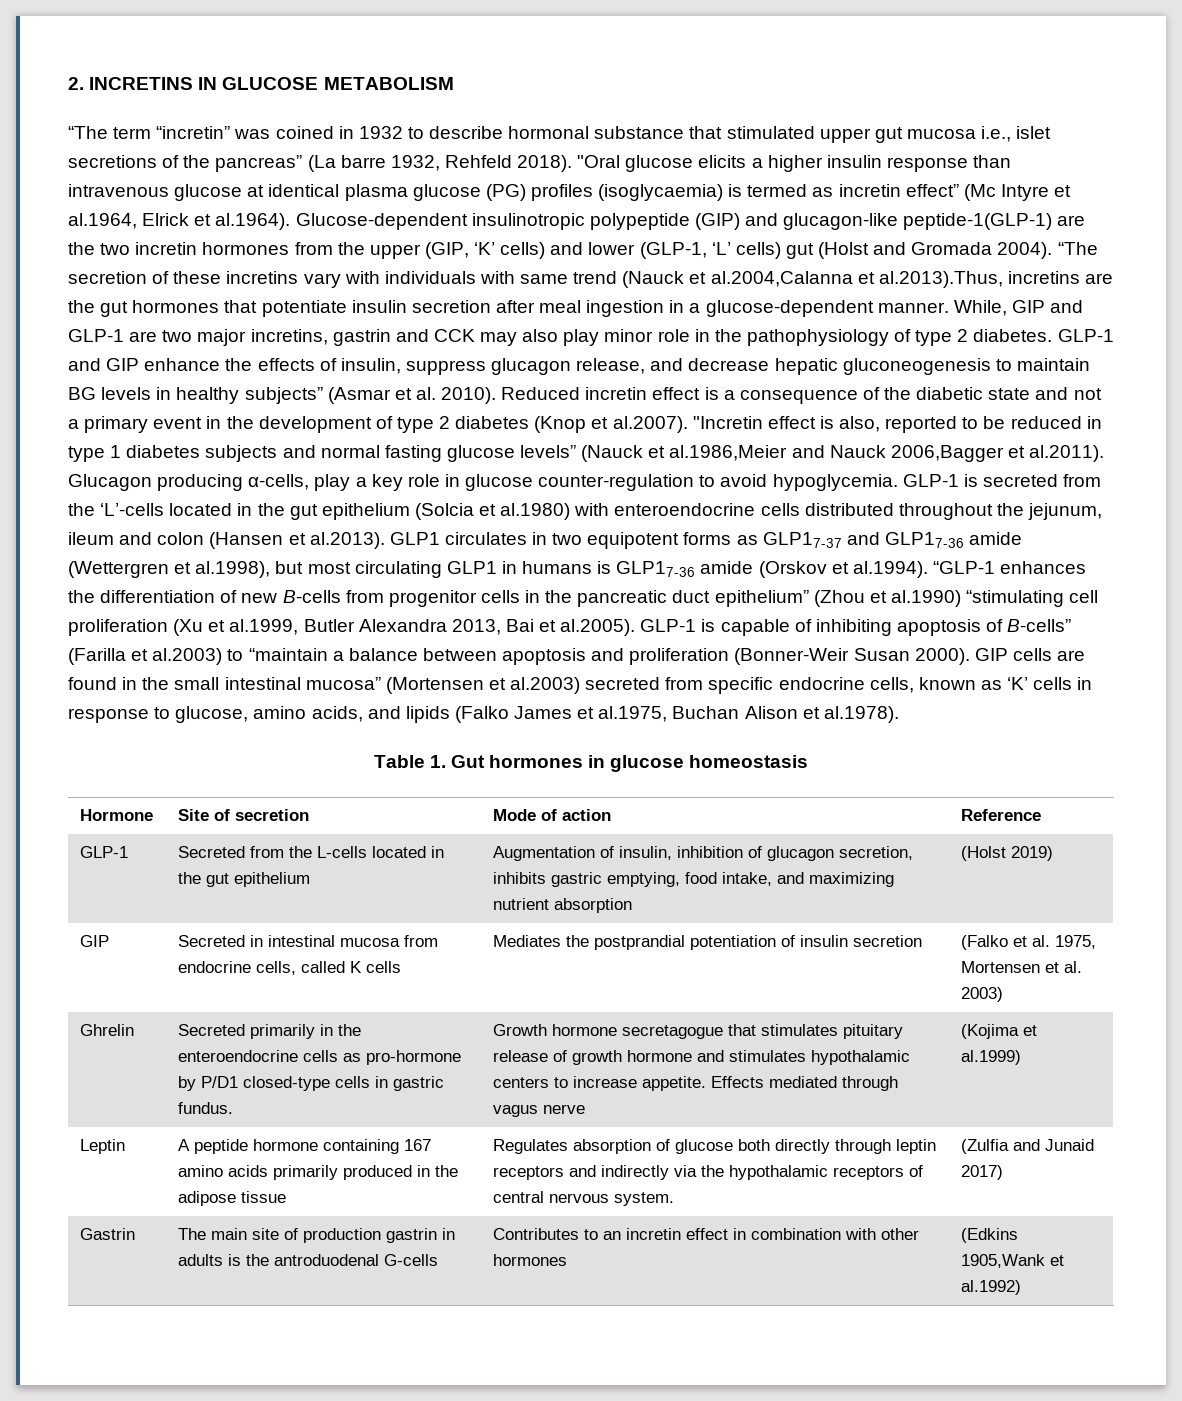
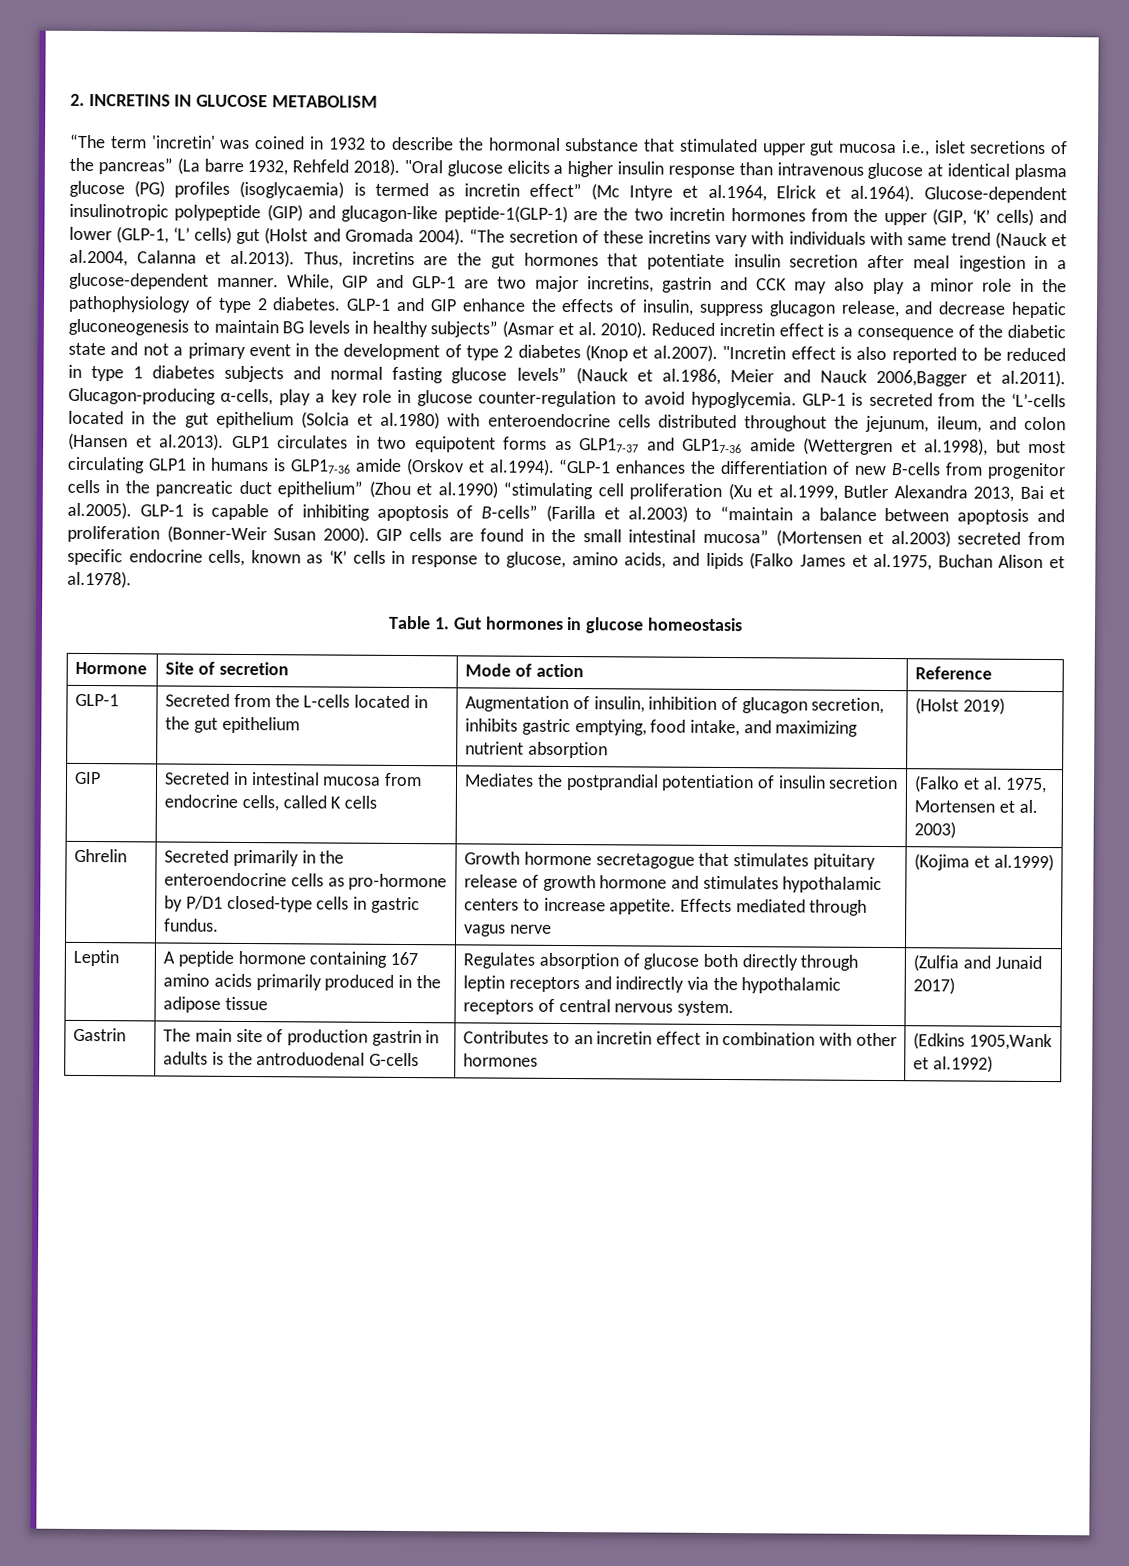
- “The term “incretin” was coined in 1932 to describe hormonal substance that stimulated upper gut mucosa i.e., islet secretions of the pancreas” (La barre 1932, Rehfeld 2018).
+ “The term 'incretin' was coined in 1932 to describe the hormonal substance that stimulated upper gut mucosa i.e., islet secretions of the pancreas” (La barre 1932, Rehfeld 2018).
- “The secretion of these incretins vary with individuals with same trend (Nauck et al.2004,Calanna et al.2013).Thus, incretins are the gut hormones that potentiate insulin secretion after meal ingestion in a glucose-dependent manner.
+ “The secretion of these incretins vary with individuals with same trend (Nauck et al.2004, Calanna et al.2013). Thus, incretins are the gut hormones that potentiate insulin secretion after meal ingestion in a glucose-dependent manner.
- While, GIP and GLP-1 are two major incretins, gastrin and CCK may also play minor role in the pathophysiology of type 2 diabetes.
+ While, GIP and GLP-1 are two major incretins, gastrin and CCK may also play a minor role in the pathophysiology of type 2 diabetes.
- Reduced incretin effect is a consequence of the diabetic state and not a primary event in the development of type 2 diabetes (Knop et al.2007). "Incretin effect is also, reported to be reduced in type 1 diabetes subjects and normal fasting glucose levels” (Nauck et al.1986,Meier and Nauck 2006,Bagger et al.2011). Glucagon producing α-cells, play a key role in glucose counter-regulation to avoid hypoglycemia.
+ Reduced incretin effect is a consequence of the diabetic state and not a primary event in the development of type 2 diabetes (Knop et al.2007). "Incretin effect is also reported to be reduced in type 1 diabetes subjects and normal fasting glucose levels” (Nauck et al.1986, Meier and Nauck 2006,Bagger et al.2011). Glucagon-producing α-cells, play a key role in glucose counter-regulation to avoid hypoglycemia.
- GLP-1 is secreted from the ‘L’-cells located in the gut epithelium (Solcia et al.1980) with enteroendocrine cells distributed throughout the jejunum, ileum and colon (Hansen et al.2013). GLP1 circulates in two equipotent forms as GLP17-37 and GLP17-36 amide (Wettergren et al.1998), but most circulating GLP1 in humans is GLP17-36 amide (Orskov et al.1994). “GLP-1 enhances the differentiation of new B-cells from progenitor cells in the pancreatic duct epithelium” (Zhou et al.1990) “stimulating cell proliferation (Xu et al.1999, Butler Alexandra 2013, Bai et al.2005). GLP-1 is capable of inhibiting apoptosis of B-cells” (Farilla et al.2003) to “maintain a balance between apoptosis and proliferation (Bonner-Weir Susan 2000).
+ GLP-1 is secreted from the ‘L’-cells located in the gut epithelium (Solcia et al.1980) with enteroendocrine cells distributed throughout the jejunum, ileum, and colon (Hansen et al.2013). GLP1 circulates in two equipotent forms as GLP17-37 and GLP17-36 amide (Wettergren et al.1998), but most circulating GLP1 in humans is GLP17-36 amide (Orskov et al.1994). “GLP-1 enhances the differentiation of new B-cells from progenitor cells in the pancreatic duct epithelium” (Zhou et al.1990) “stimulating cell proliferation (Xu et al.1999, Butler Alexandra 2013, Bai et al.2005). GLP-1 is capable of inhibiting apoptosis of B-cells” (Farilla et al.2003) to “maintain a balance between apoptosis and proliferation (Bonner-Weir Susan 2000).

